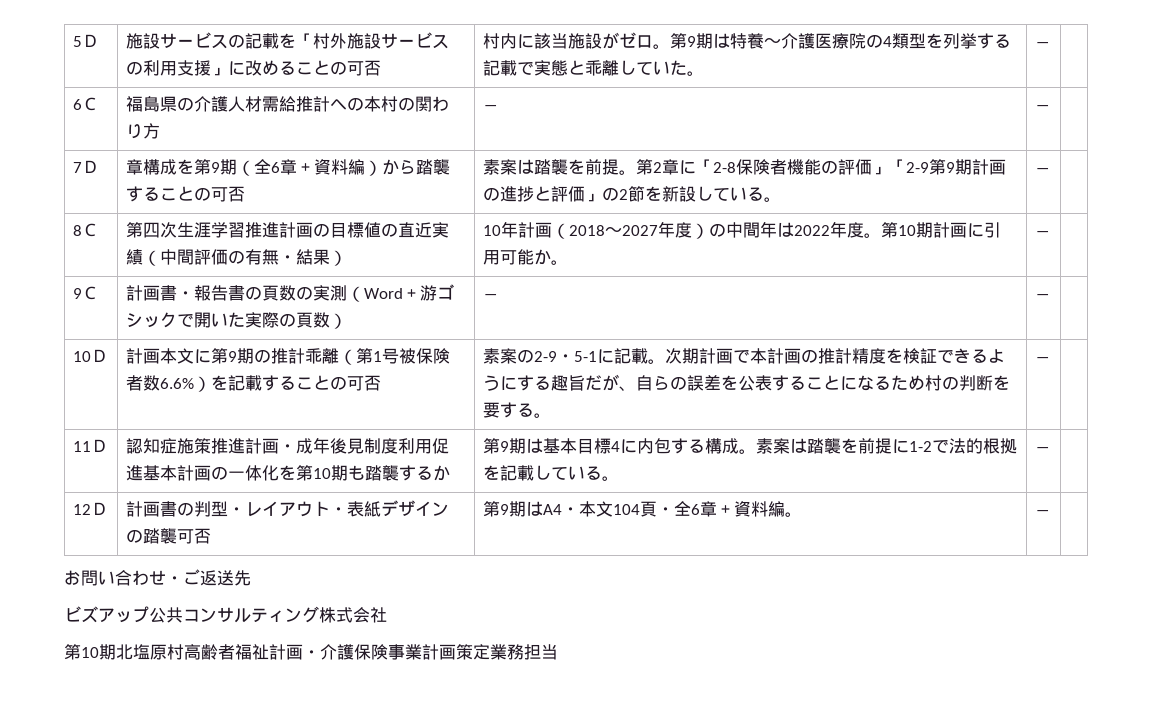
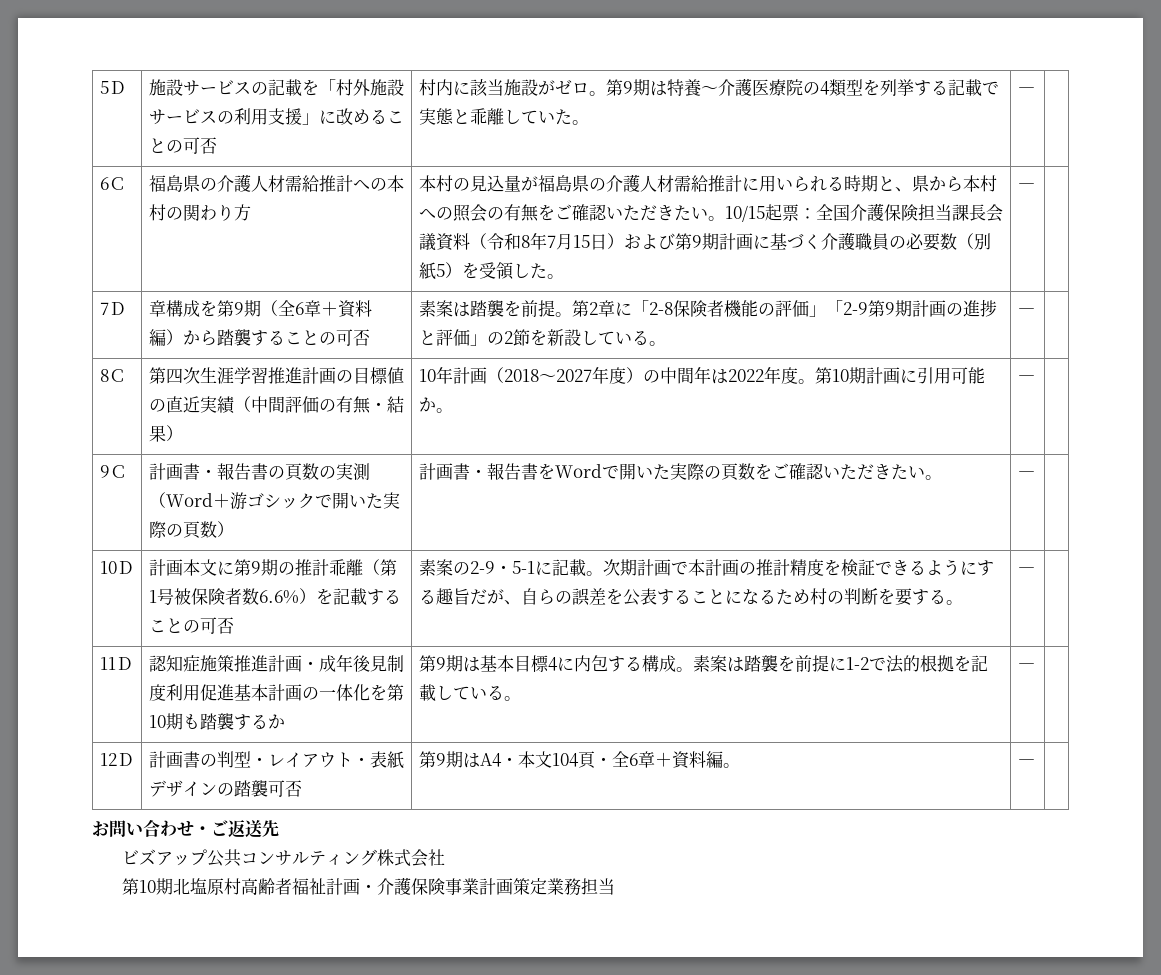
- 福島県の介護人材需給推計への本村の関わり方 | ―
+ 福島県の介護人材需給推計への本村の関わり方 | 本村の見込量が福島県の介護人材需給推計に用いられる時期と、県から本村への照会の有無をご確認いただきたい。10/15起票：全国介護保険担当課長会議資料（令和8年7月15日）および第9期計画に基づく介護職員の必要数（別紙5）を受領した。
- 9Ｃ | 計画書・報告書の頁数の実測（Word＋游ゴシックで開いた実際の頁数） | ― | ― |
+ 9Ｃ | 計画書・報告書の頁数の実測（Word＋游ゴシックで開いた実際の頁数） | 計画書・報告書をWordで開いた実際の頁数をご確認いただきたい。 | ― |

